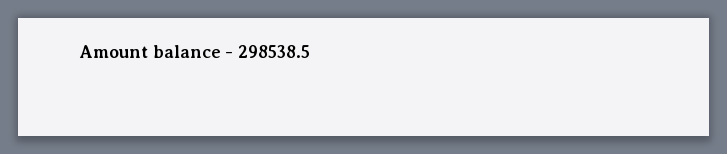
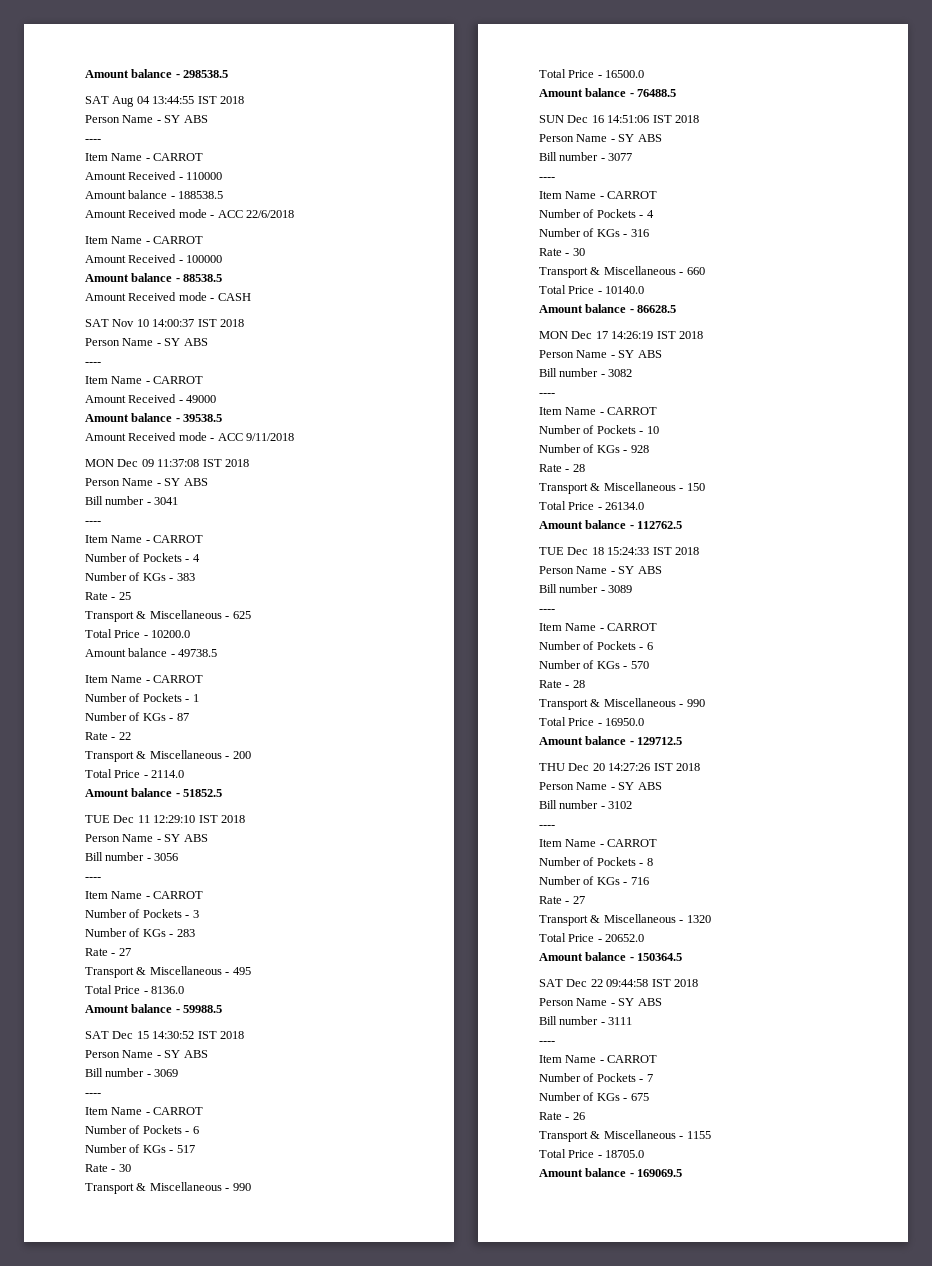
+ SAT Aug 04 13:44:55 IST 2018
+ Person Name - SY ABS
+ ----
+ Item Name - CARROT
+ Amount Received - 110000
+ Amount balance - 188538.5
+ Amount Received mode - ACC 22/6/2018
+ Item Name - CARROT
+ Amount Received - 100000
+ Amount balance - 88538.5
+ Amount Received mode - CASH
+ SAT Nov 10 14:00:37 IST 2018
+ Person Name - SY ABS
+ ----
+ Item Name - CARROT
+ Amount Received - 49000
+ Amount balance - 39538.5
+ Amount Received mode - ACC 9/11/2018
+ MON Dec 09 11:37:08 IST 2018
+ Person Name - SY ABS
+ Bill number - 3041
+ ----
+ Item Name - CARROT
+ Number of Pockets - 4
+ Number of KGs - 383
+ Rate - 25
+ Transport & Miscellaneous - 625
+ Total Price - 10200.0
+ Amount balance - 49738.5
+ Item Name - CARROT
+ Number of Pockets - 1
+ Number of KGs - 87
+ Rate - 22
+ Transport & Miscellaneous - 200
+ Total Price - 2114.0
+ Amount balance - 51852.5
+ TUE Dec 11 12:29:10 IST 2018
+ Person Name - SY ABS
+ Bill number - 3056
+ ----
+ Item Name - CARROT
+ Number of Pockets - 3
+ Number of KGs - 283
+ Rate - 27
+ Transport & Miscellaneous - 495
+ Total Price - 8136.0
+ Amount balance - 59988.5
+ SAT Dec 15 14:30:52 IST 2018
+ Person Name - SY ABS
+ Bill number - 3069
+ ----
+ Item Name - CARROT
+ Number of Pockets - 6
+ Number of KGs - 517
+ Rate - 30
+ Transport & Miscellaneous - 990
+ Total Price - 16500.0
+ Amount balance - 76488.5
+ SUN Dec 16 14:51:06 IST 2018
+ Person Name - SY ABS
+ Bill number - 3077
+ ----
+ Item Name - CARROT
+ Number of Pockets - 4
+ Number of KGs - 316
+ Rate - 30
+ Transport & Miscellaneous - 660
+ Total Price - 10140.0
+ Amount balance - 86628.5
+ MON Dec 17 14:26:19 IST 2018
+ Person Name - SY ABS
+ Bill number - 3082
+ ----
+ Item Name - CARROT
+ Number of Pockets - 10
+ Number of KGs - 928
+ Rate - 28
+ Transport & Miscellaneous - 150
+ Total Price - 26134.0
+ Amount balance - 112762.5
+ TUE Dec 18 15:24:33 IST 2018
+ Person Name - SY ABS
+ Bill number - 3089
+ ----
+ Item Name - CARROT
+ Number of Pockets - 6
+ Number of KGs - 570
+ Rate - 28
+ Transport & Miscellaneous - 990
+ Total Price - 16950.0
+ Amount balance - 129712.5
+ THU Dec 20 14:27:26 IST 2018
+ Person Name - SY ABS
+ Bill number - 3102
+ ----
+ Item Name - CARROT
+ Number of Pockets - 8
+ Number of KGs - 716
+ Rate - 27
+ Transport & Miscellaneous - 1320
+ Total Price - 20652.0
+ Amount balance - 150364.5
+ SAT Dec 22 09:44:58 IST 2018
+ Person Name - SY ABS
+ Bill number - 3111
+ ----
+ Item Name - CARROT
+ Number of Pockets - 7
+ Number of KGs - 675
+ Rate - 26
+ Transport & Miscellaneous - 1155
+ Total Price - 18705.0
+ Amount balance - 169069.5

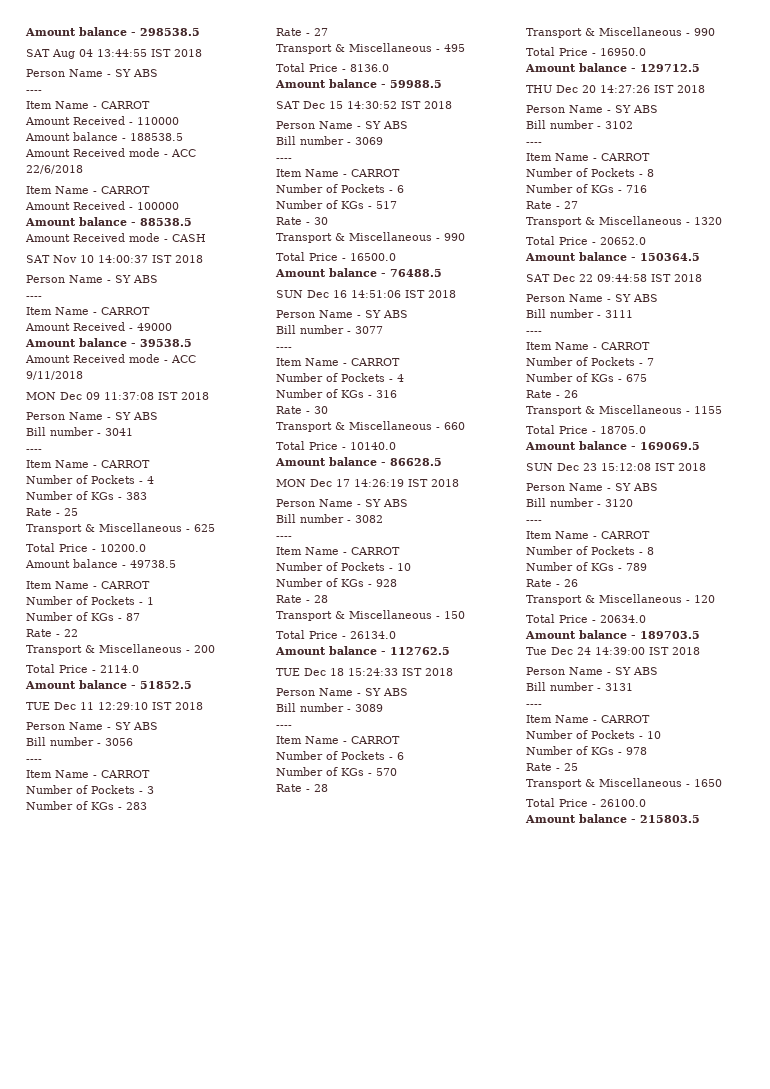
+ SUN Dec 23 15:12:08 IST 2018
+ Person Name - SY ABS
+ Bill number - 3120
+ ----
+ Item Name - CARROT
+ Number of Pockets - 8
+ Number of KGs - 789
+ Rate - 26
+ Transport & Miscellaneous - 120
+ Total Price - 20634.0
+ Amount balance - 189703.5
+ Tue Dec 24 14:39:00 IST 2018
+ Person Name - SY ABS
+ Bill number - 3131
+ ----
+ Item Name - CARROT
+ Number of Pockets - 10
+ Number of KGs - 978
+ Rate - 25
+ Transport & Miscellaneous - 1650
+ Total Price - 26100.0
+ Amount balance - 215803.5

